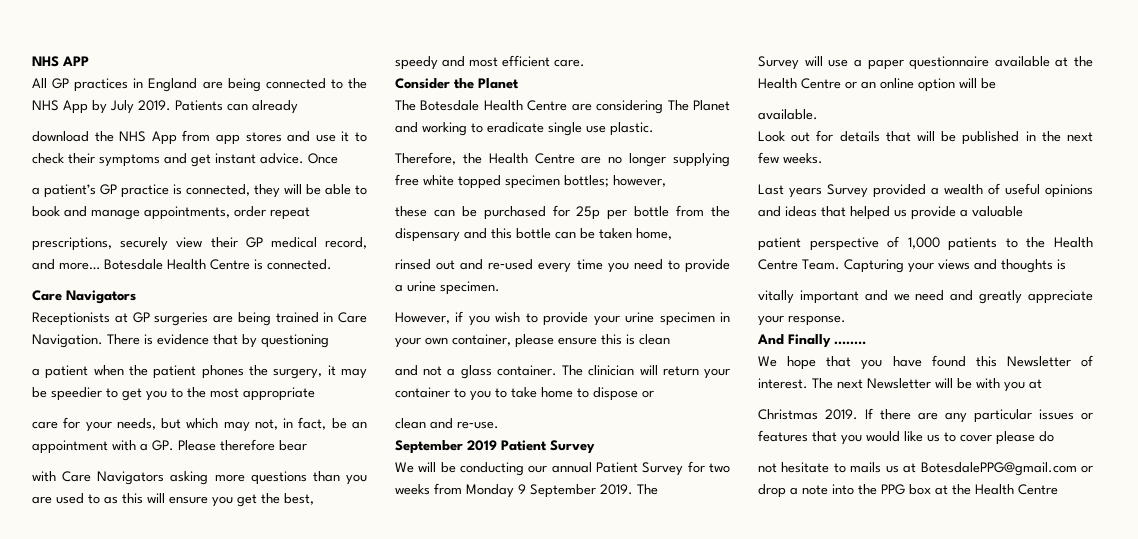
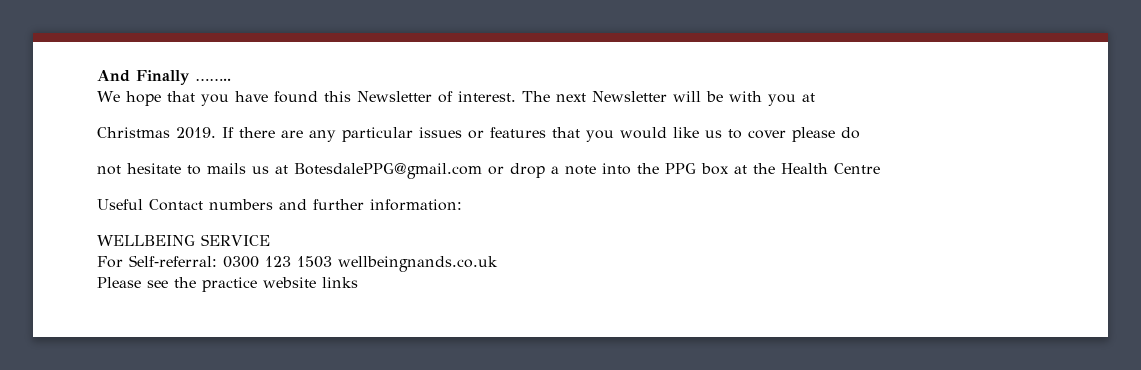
- NHS APP
- All GP practices in England are being connected to the NHS App by July 2019. Patients can already
- download the NHS App from app stores and use it to check their symptoms and get instant advice. Once
- a patient’s GP practice is connected, they will be able to book and manage appointments, order repeat
- prescriptions, securely view their GP medical record, and more… Botesdale Health Centre is connected.
- Care Navigators
- Receptionists at GP surgeries are being trained in Care Navigation. There is evidence that by questioning
- a patient when the patient phones the surgery, it may be speedier to get you to the most appropriate
- care for your needs, but which may not, in fact, be an appointment with a GP. Please therefore bear
- with Care Navigators asking more questions than you are used to as this will ensure you get the best,
- speedy and most efficient care.
- Consider the Planet
- The Botesdale Health Centre are considering The Planet and working to eradicate single use plastic.
- Therefore, the Health Centre are no longer supplying free white topped specimen bottles; however,
- these can be purchased for 25p per bottle from the dispensary and this bottle can be taken home,
- rinsed out and re‐used every time you need to provide a urine specimen.
- However, if you wish to provide your urine specimen in your own container, please ensure this is clean
- and not a glass container. The clinician will return your container to you to take home to dispose or
- clean and re‐use.
- September 2019 Patient Survey
- We will be conducting our annual Patient Survey for two weeks from Monday 9 September 2019. The
- Survey will use a paper questionnaire available at the Health Centre or an online option will be
- available.
- Look out for details that will be published in the next few weeks.
- Last years Survey provided a wealth of useful opinions and ideas that helped us provide a valuable
- patient perspective of 1,000 patients to the Health Centre Team. Capturing your views and thoughts is
- vitally important and we need and greatly appreciate your response.
+ Useful Contact numbers and further information:
+ WELLBEING SERVICE
+ For Self‐referral: 0300 123 1503 wellbeingnands.co.uk
+ Please see the practice website links

